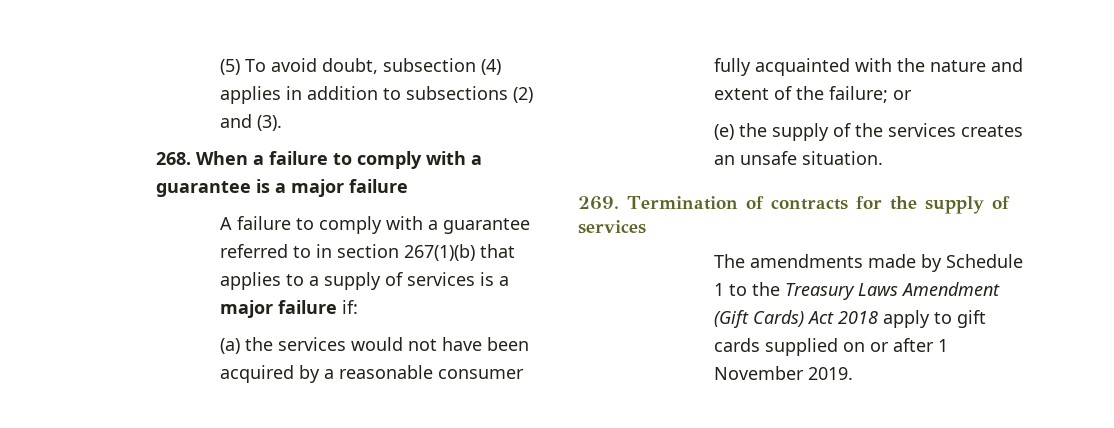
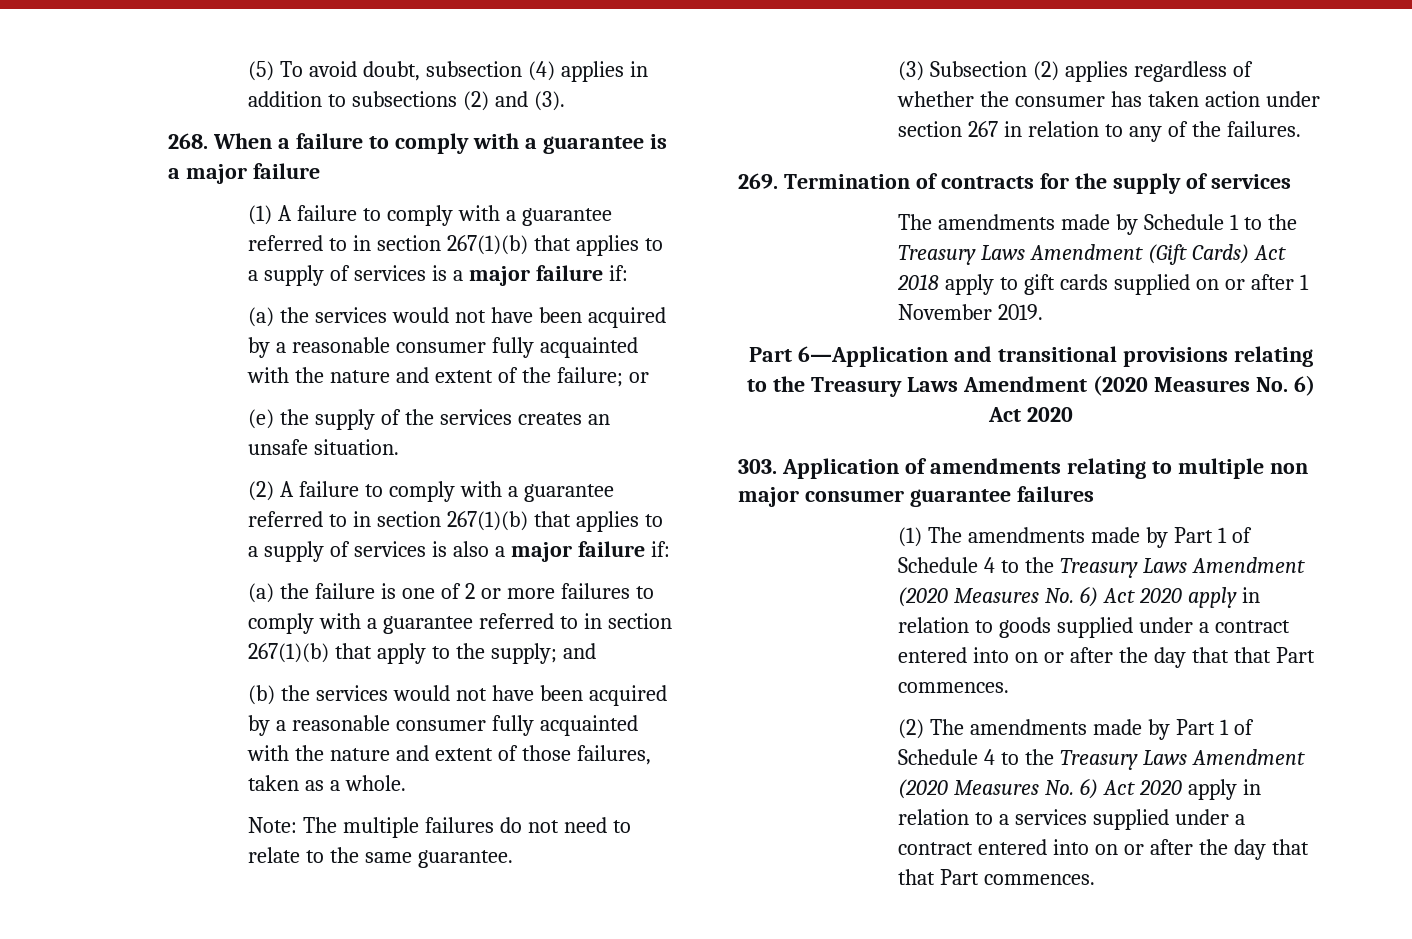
- A failure to comply with a guarantee referred to in section 267(1)(b) that applies to a supply of services is a major failure if:
+ (1) A failure to comply with a guarantee referred to in section 267(1)(b) that applies to a supply of services is a major failure if:
+ (2) A failure to comply with a guarantee referred to in section 267(1)(b) that applies to a supply of services is also a major failure if:
+ (a) the failure is one of 2 or more failures to comply with a guarantee referred to in section 267(1)(b) that apply to the supply; and
+ (b) the services would not have been acquired by a reasonable consumer fully acquainted with the nature and extent of those failures, taken as a whole.
+ Note: The multiple failures do not need to relate to the same guarantee.
+ (3) Subsection (2) applies regardless of whether the consumer has taken action under section 267 in relation to any of the failures.
+ Part 6—Application and transitional provisions relating to the Treasury Laws Amendment (2020 Measures No. 6) Act 2020
+ 303. Application of amendments relating to multiple non major consumer guarantee failures
+ (1) The amendments made by Part 1 of Schedule 4 to the Treasury Laws Amendment (2020 Measures No. 6) Act 2020 apply in relation to goods supplied under a contract entered into on or after the day that that Part commences.
+ (2) The amendments made by Part 1 of Schedule 4 to the Treasury Laws Amendment (2020 Measures No. 6) Act 2020 apply in relation to a services supplied under a contract entered into on or after the day that that Part commences.

